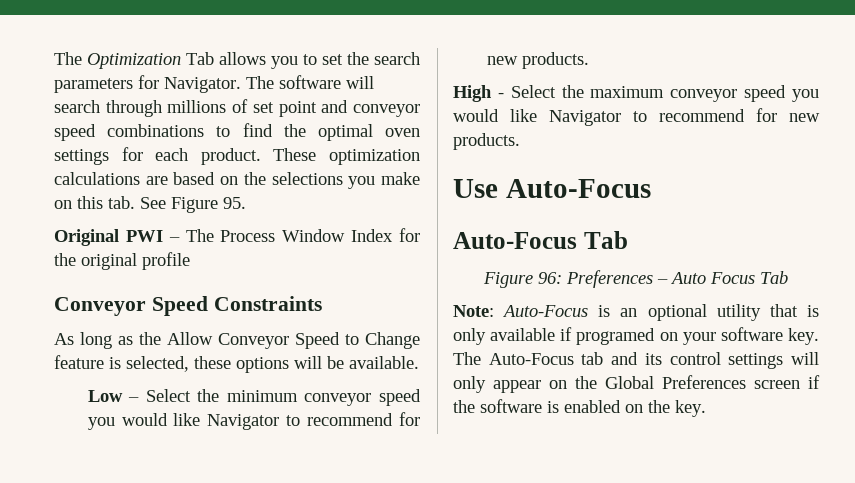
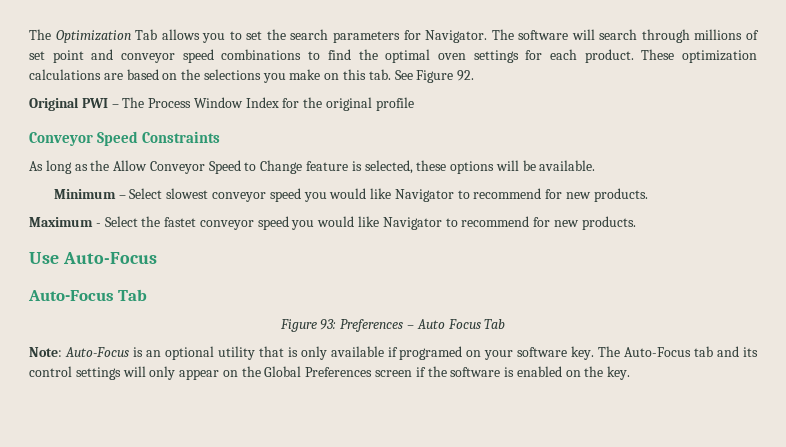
- These optimization calculations are based on the selections you make on this tab. See Figure 95.
+ These optimization calculations are based on the selections you make on this tab. See Figure 92.
- Low – Select the minimum conveyor speed you would like Navigator to recommend for new products.
+ Minimum – Select slowest conveyor speed you would like Navigator to recommend for new products.
- High - Select the maximum conveyor speed you would like Navigator to recommend for new products.
+ Maximum - Select the fastet conveyor speed you would like Navigator to recommend for new products.
- Figure 96: Preferences – Auto Focus Tab
+ Figure 93: Preferences – Auto Focus Tab

